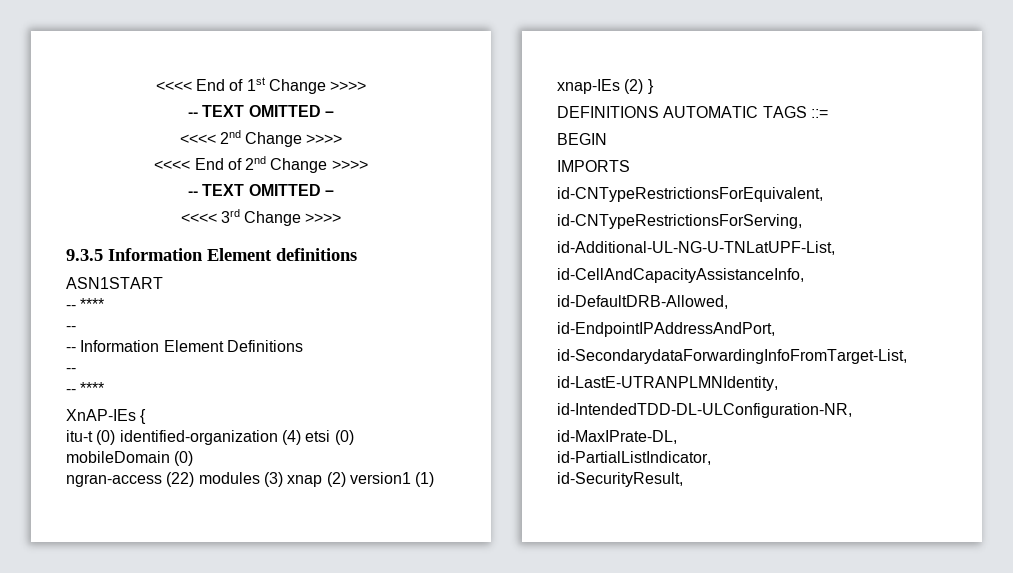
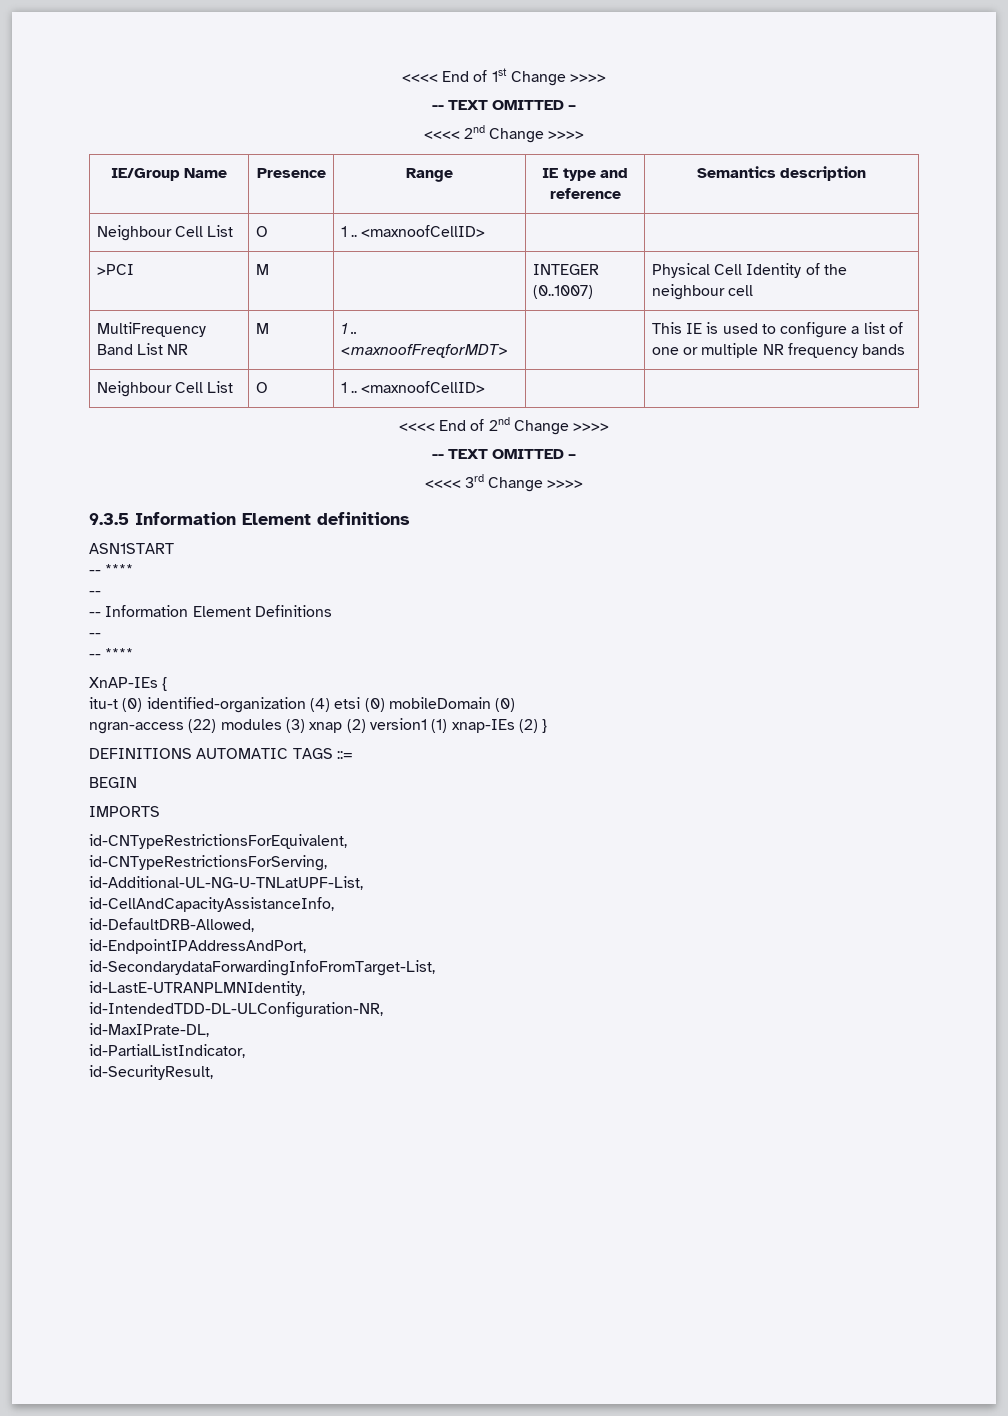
+ IE/Group Name | Presence | Range | IE type and reference | Semantics description
+ Neighbour Cell List | O | 1 .. <maxnoofCellID> | |
+ >PCI | M | | INTEGER (0..1007) | Physical Cell Identity of the neighbour cell
+ MultiFrequency Band List NR | M | 1 .. <maxnoofFreqforMDT> | | This IE is used to configure a list of one or multiple NR frequency bands
+ Neighbour Cell List | O | 1 .. <maxnoofCellID> | |

